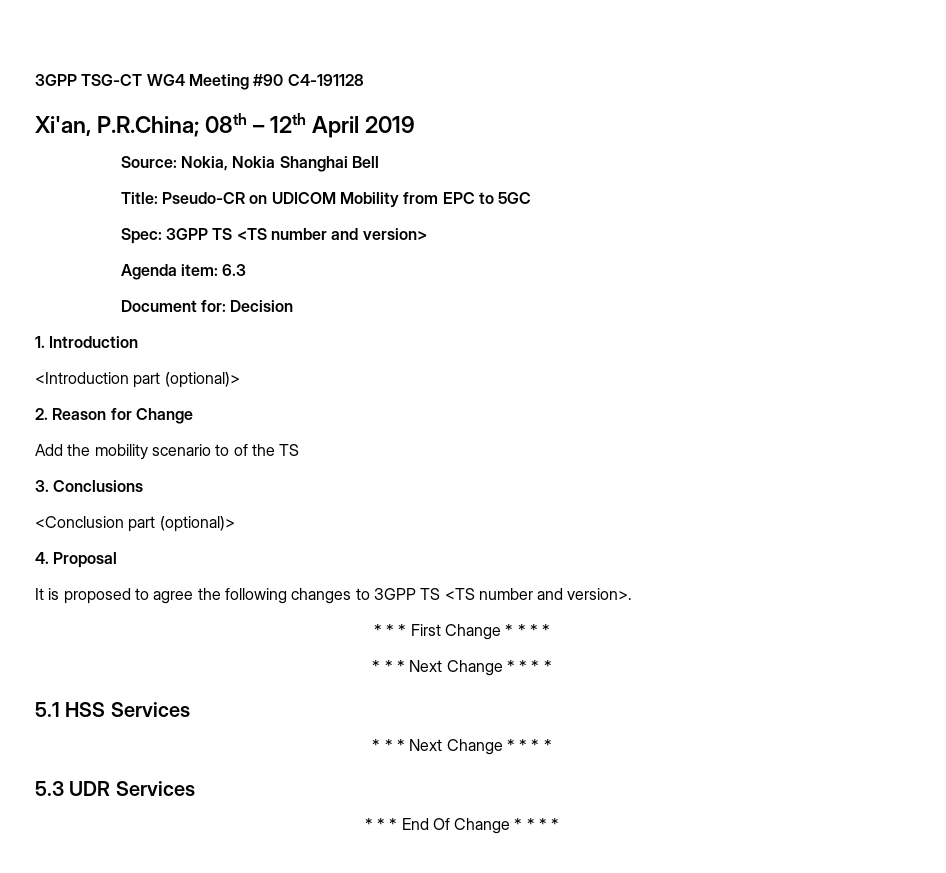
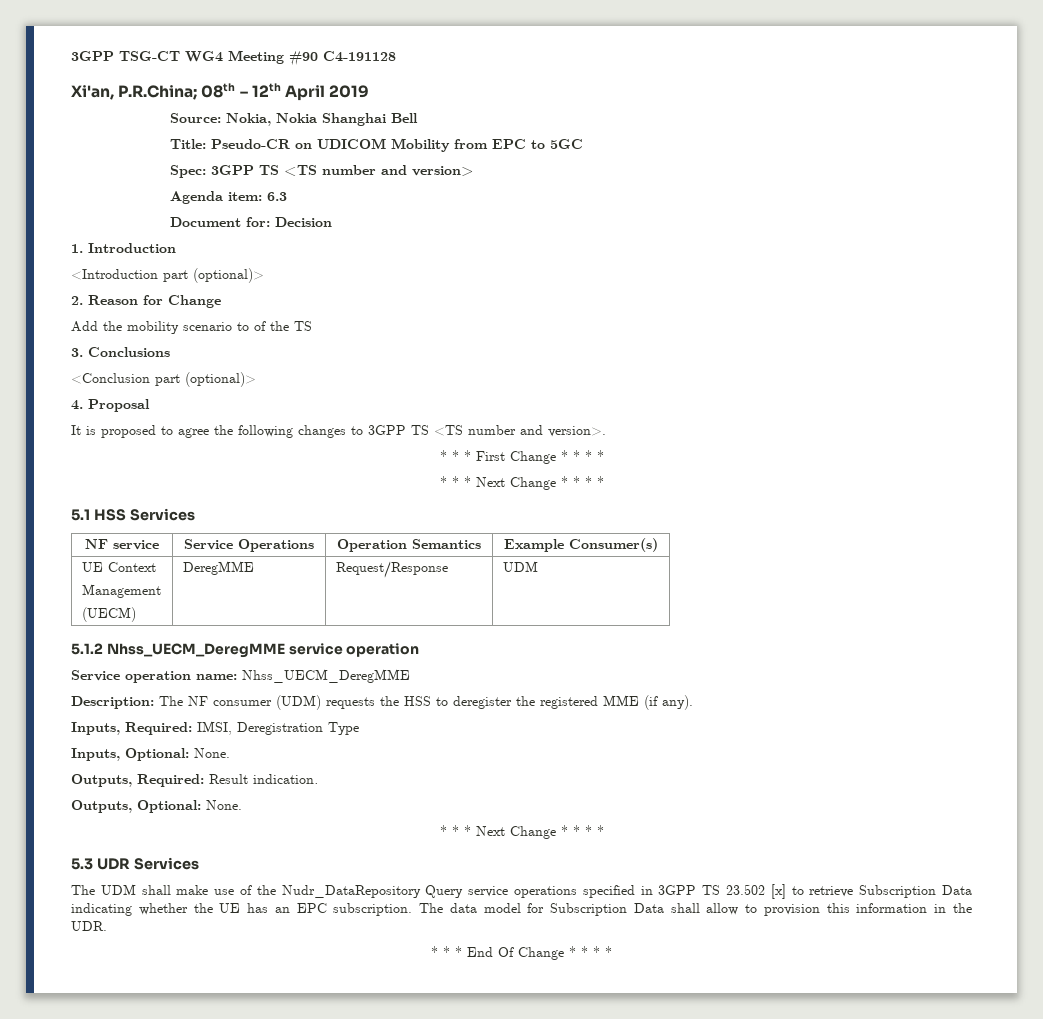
+ NF service | Service Operations | Operation Semantics | Example Consumer(s)
+ UE Context
+ Management
+ (UECM) | DeregMME | Request/Response | UDM
+ 5.1.2 Nhss_UECM_DeregMME service operation
+ Service operation name: Nhss_UECM_DeregMME
+ Description: The NF consumer (UDM) requests the HSS to deregister the registered MME (if any).
+ Inputs, Required: IMSI, Deregistration Type
+ Inputs, Optional: None.
+ Outputs, Required: Result indication.
+ Outputs, Optional: None.
+ The UDM shall make use of the Nudr_DataRepository Query service operations specified in 3GPP TS 23.502 [x] to retrieve Subscription Data indicating whether the UE has an EPC subscription. The data model for Subscription Data shall allow to provision this information in the UDR.

